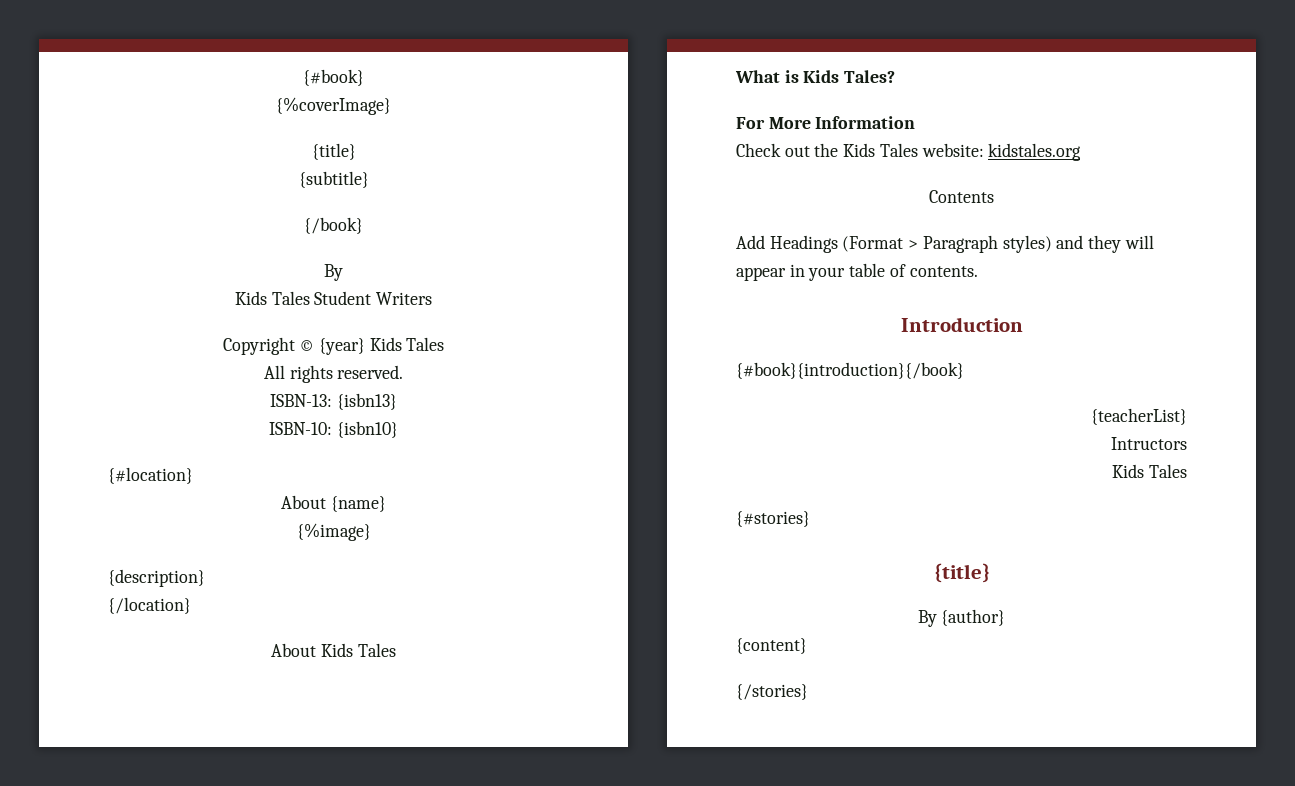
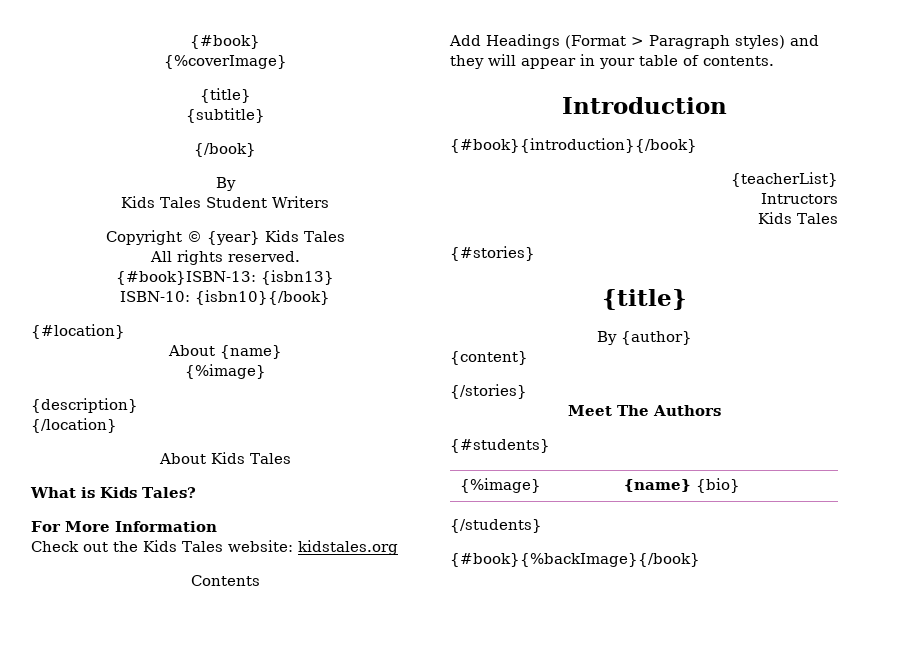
- ISBN-13: {isbn13}
+ {#book}ISBN-13: {isbn13}
- ISBN-10: {isbn10}
+ ISBN-10: {isbn10}{/book}
+ Meet The Authors
+ {#students}
+ {%image} | {name} {bio}
+ {/students}
+ {#book}{%backImage}{/book}

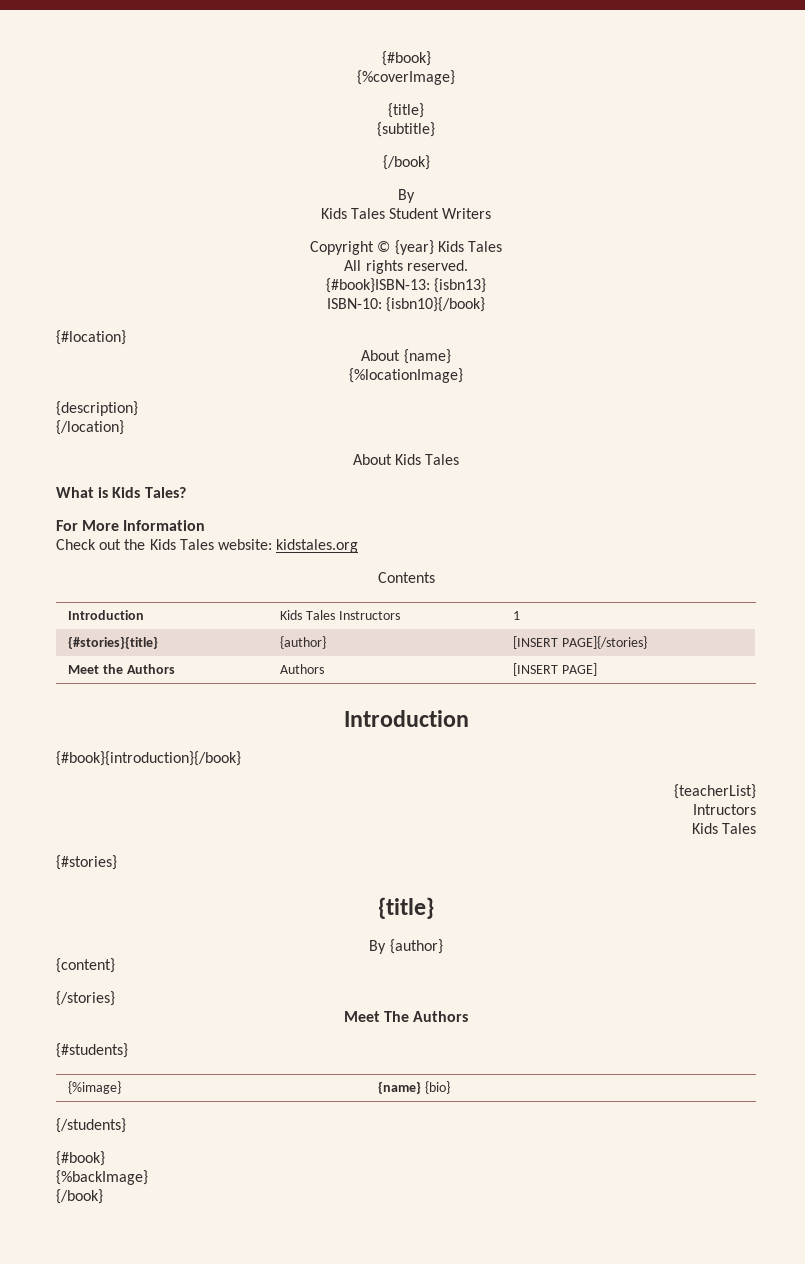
  About {name}
- {%image}
+ {%locationImage}
- Add Headings (Format > Paragraph styles) and they will appear in your table of contents.
+ Introduction | Kids Tales Instructors | 1
+ {#stories}{title} | {author} | [INSERT PAGE]{/stories}
+ Meet the Authors | Authors | [INSERT PAGE]
  {/students}
- {#book}{%backImage}{/book}
+ {#book}
+ {%backImage}
+ {/book}

